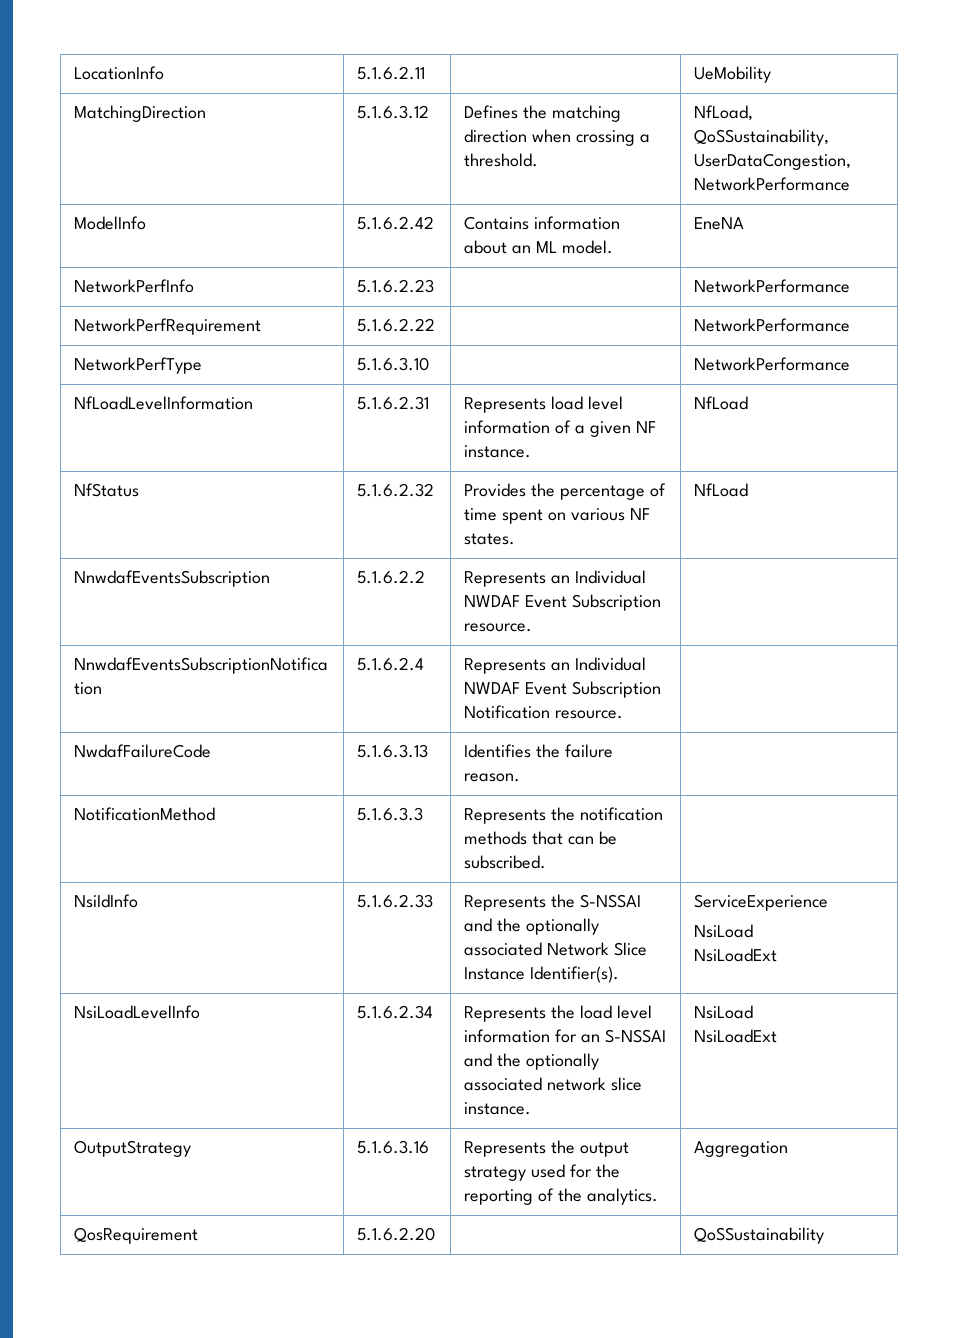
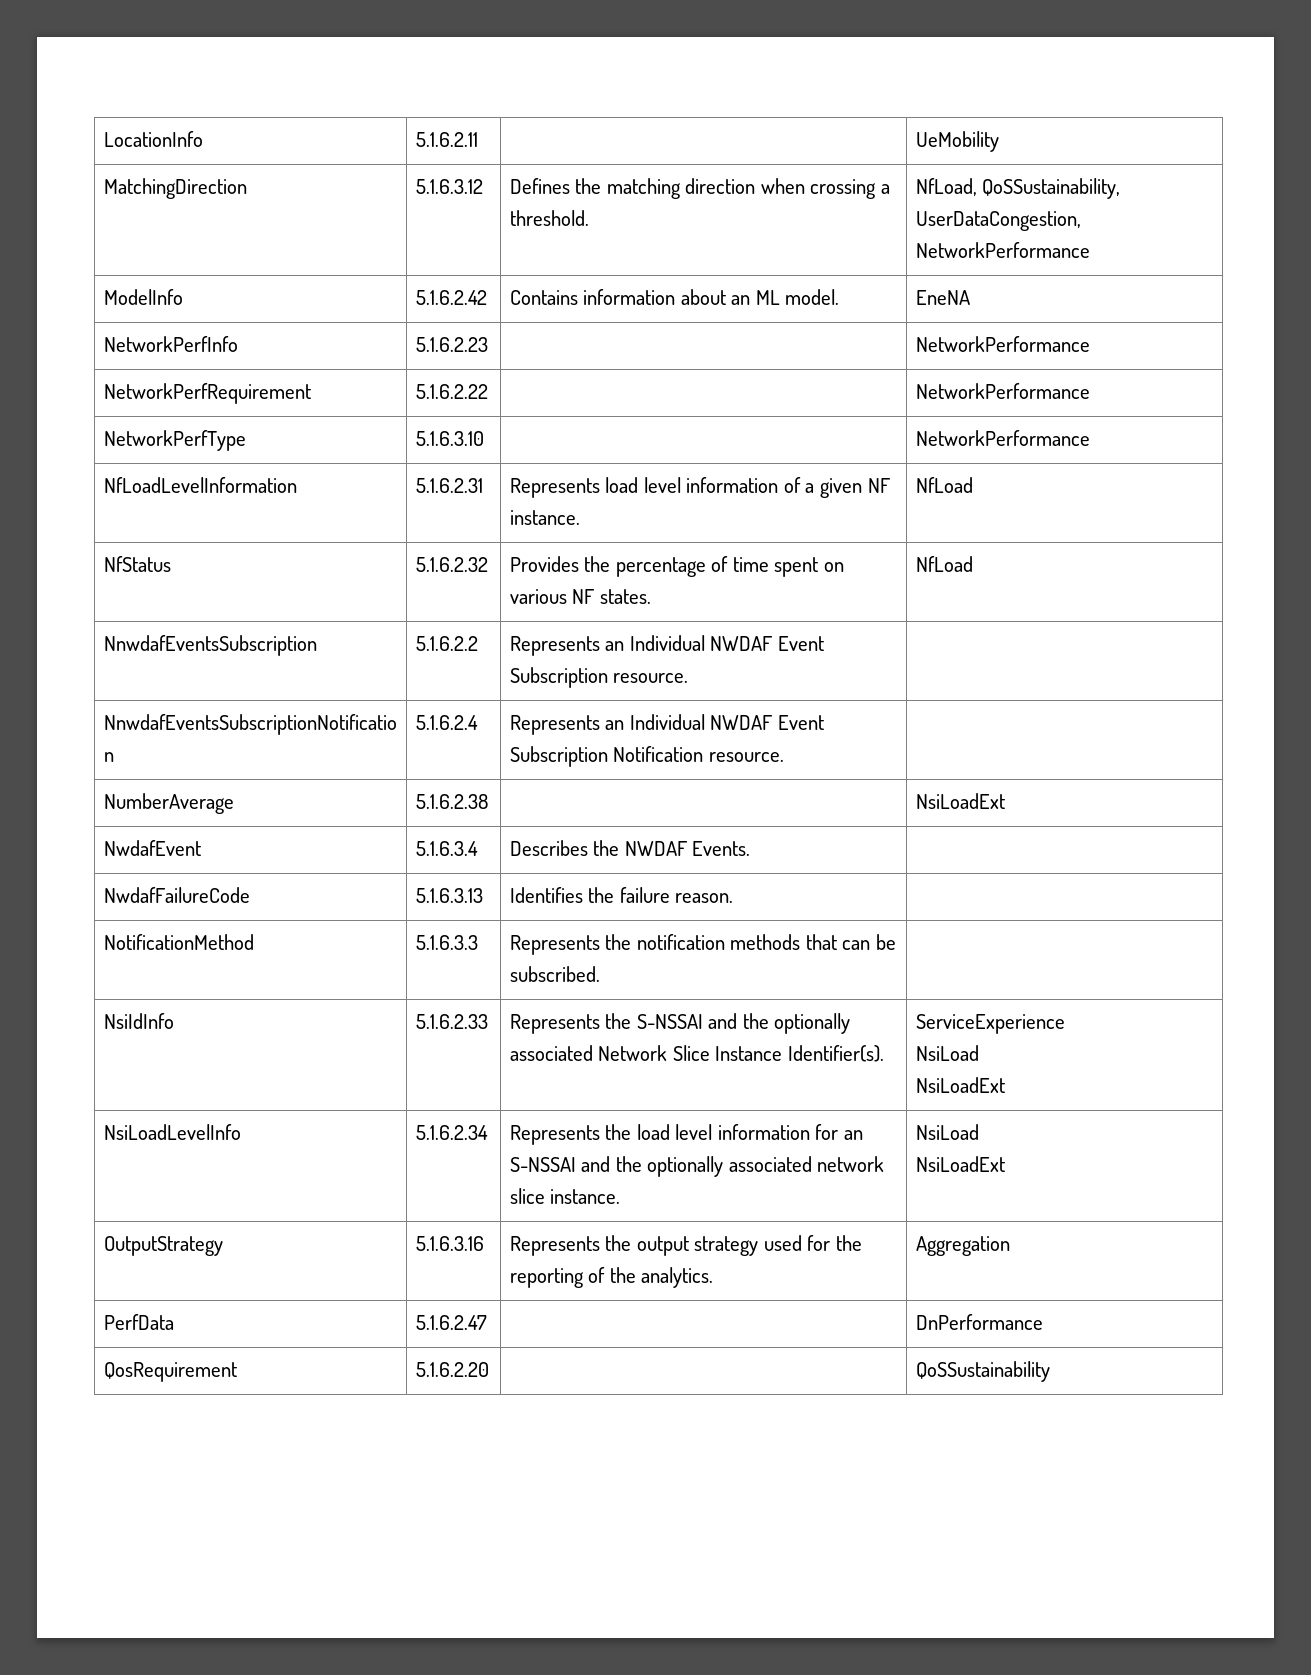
+ NumberAverage | 5.1.6.2.38 | | NsiLoadExt
+ NwdafEvent | 5.1.6.3.4 | Describes the NWDAF Events. |
+ PerfData | 5.1.6.2.47 | | DnPerformance

